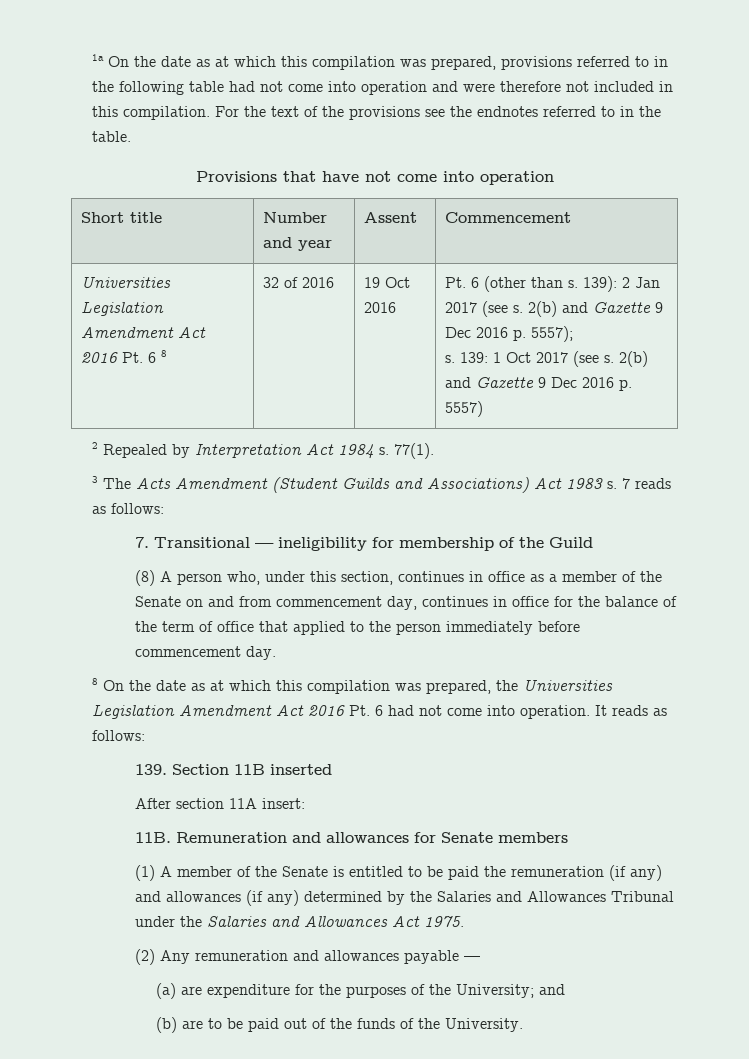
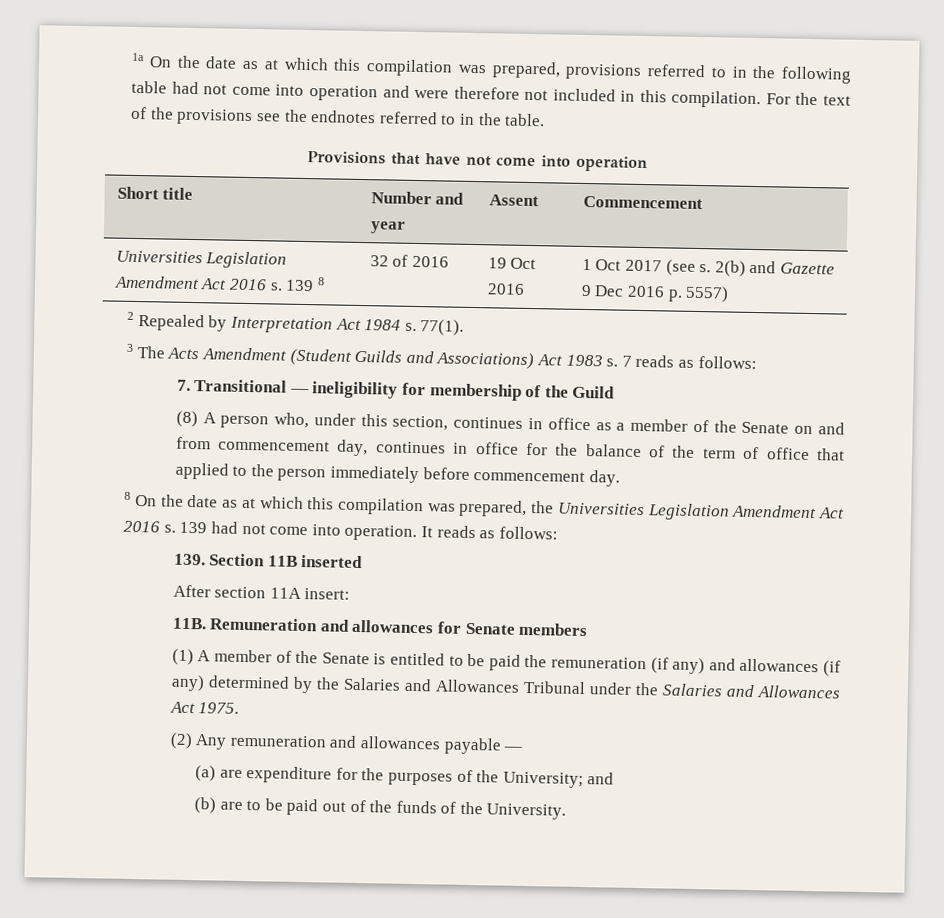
- Universities Legislation Amendment Act 2016 Pt. 6 8
+ Universities Legislation Amendment Act 2016 s. 139 8
- Pt. 6 (other than s. 139): 2 Jan 2017 (see s. 2(b) and Gazette 9 Dec 2016 p. 5557);
- s. 139: 1 Oct 2017 (see s.
+ 1 Oct 2017 (see s.
- 8 On the date as at which this compilation was prepared, the Universities Legislation Amendment Act 2016 Pt. 6 had not come into operation.
+ 8 On the date as at which this compilation was prepared, the Universities Legislation Amendment Act 2016 s. 139 had not come into operation.

